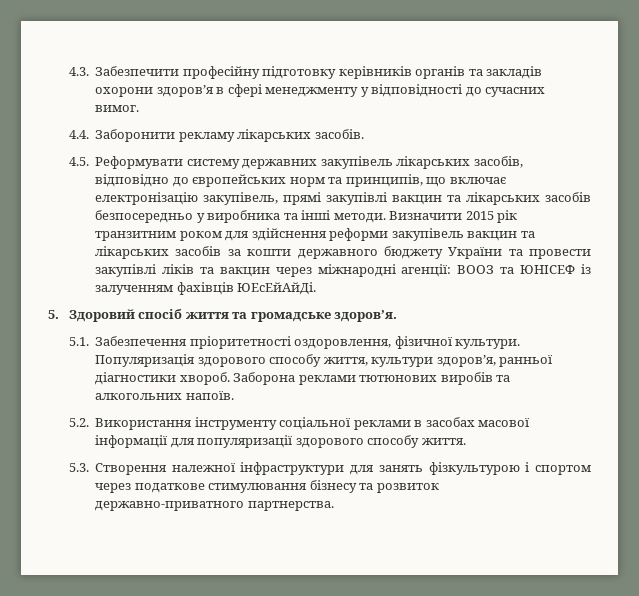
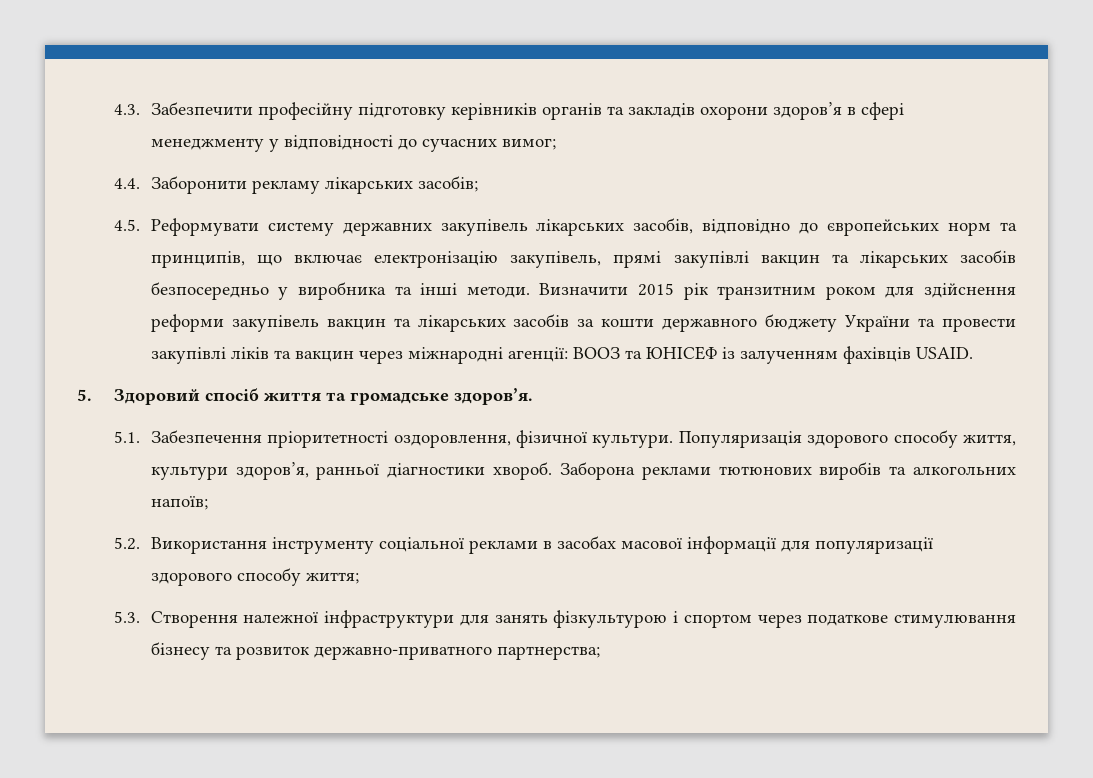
- 4.3. Забезпечити професійну підготовку керівників органів та закладів охорони здоров’я в сфері менеджменту у відповідності до сучасних вимог.
+ 4.3. Забезпечити професійну підготовку керівників органів та закладів охорони здоров’я в сфері менеджменту у відповідності до сучасних вимог;
- 4.4. Заборонити рекламу лікарських засобів.
+ 4.4. Заборонити рекламу лікарських засобів;
- Визначити 2015 рік транзитним роком для здійснення реформи закупівель вакцин та лікарських засобів за кошти державного бюджету України та провести закупівлі ліків та вакцин через міжнародні агенції: ВООЗ та ЮНІСЕФ із залученням фахівців ЮЕсЕйАйДі.
+ Визначити 2015 рік транзитним роком для здійснення реформи закупівель вакцин та лікарських засобів за кошти державного бюджету України та провести закупівлі ліків та вакцин через міжнародні агенції: ВООЗ та ЮНІСЕФ із залученням фахівців USAID.
- Заборона реклами тютюнових виробів та алкогольних напоїв.
+ Заборона реклами тютюнових виробів та алкогольних напоїв;
- 5.2. Використання інструменту соціальної реклами в засобах масової інформації для популяризації здорового способу життя.
+ 5.2. Використання інструменту соціальної реклами в засобах масової інформації для популяризації здорового способу життя;
- 5.3. Створення належної інфраструктури для занять фізкультурою і спортом через податкове стимулювання бізнесу та розвиток державно-приватного партнерства.
+ 5.3. Створення належної інфраструктури для занять фізкультурою і спортом через податкове стимулювання бізнесу та розвиток державно-приватного партнерства;

